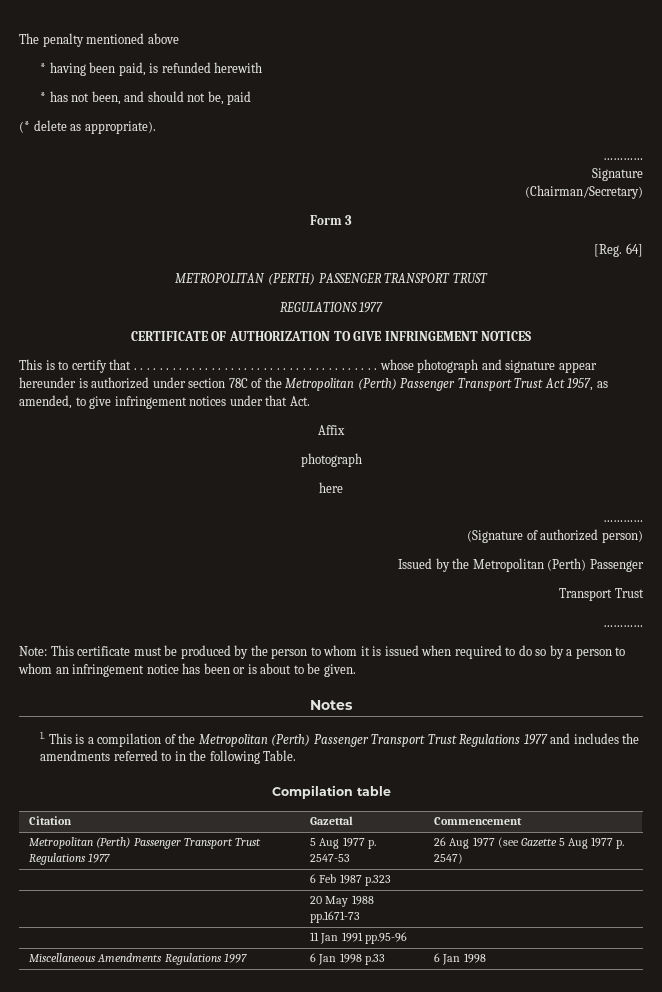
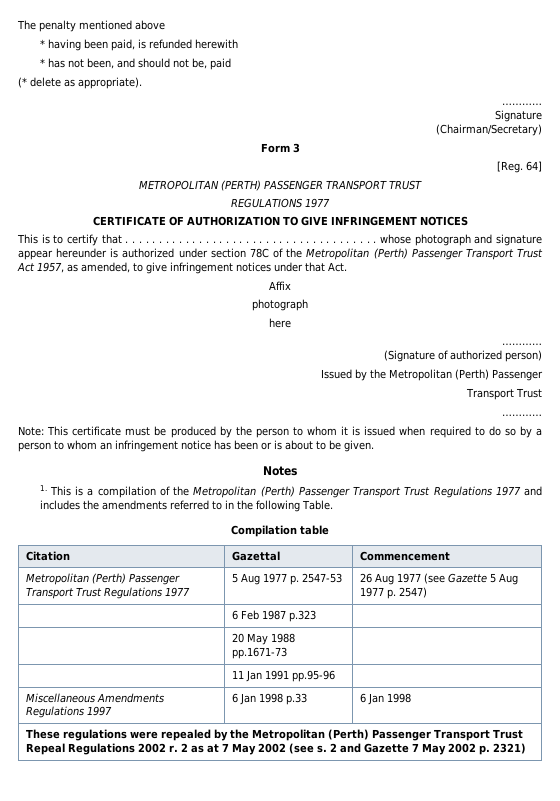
+ These regulations were repealed by the Metropolitan (Perth) Passenger Transport Trust Repeal Regulations 2002 r. 2 as at 7 May 2002 (see s. 2 and Gazette 7 May 2002 p. 2321)

